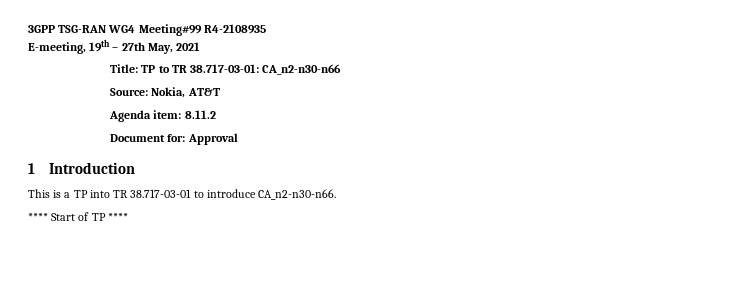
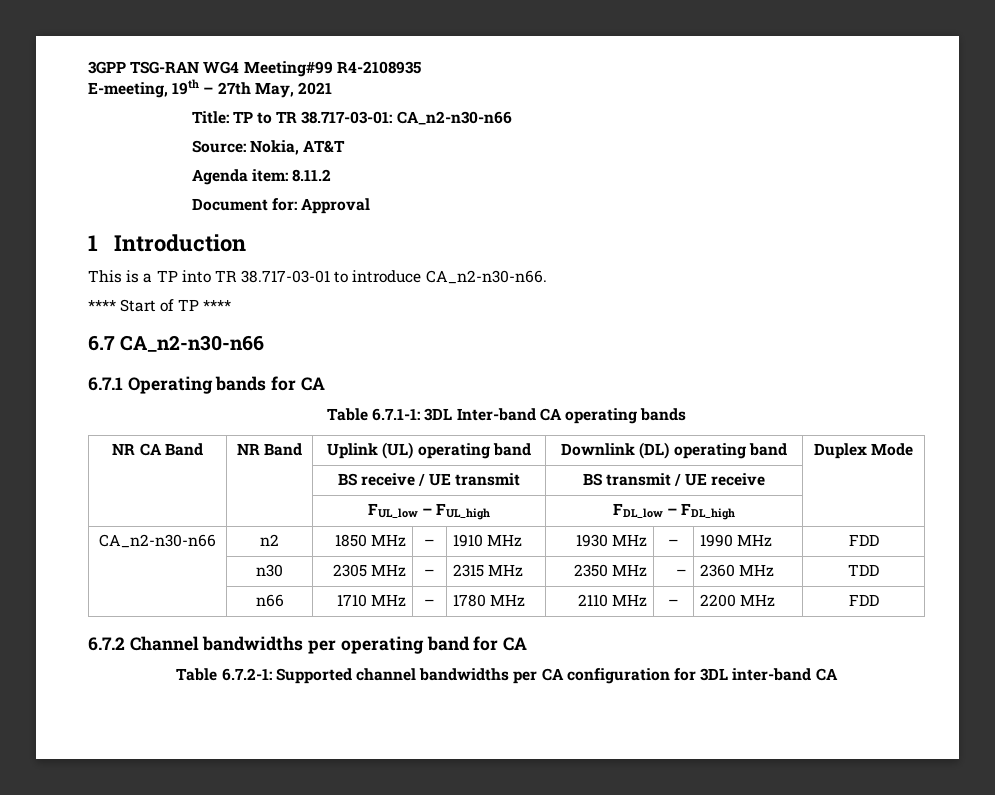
+ 6.7 CA_n2-n30-n66
+ 6.7.1 Operating bands for CA
+ Table 6.7.1-1: 3DL Inter-band CA operating bands
+ NR CA Band | NR Band | Uplink (UL) operating band | Downlink (DL) operating band | Duplex Mode
+ | | BS receive / UE transmit | BS transmit / UE receive |
+ | | FUL_low – FUL_high | FDL_low – FDL_high |
+ CA_n2-n30-n66 | n2 | 1850 MHz | – | 1910 MHz | 1930 MHz | – | 1990 MHz | FDD
+ | n30 | 2305 MHz | – | 2315 MHz | 2350 MHz | – | 2360 MHz | TDD
+ | n66 | 1710 MHz | – | 1780 MHz | 2110 MHz | – | 2200 MHz | FDD
+ 6.7.2 Channel bandwidths per operating band for CA
+ Table 6.7.2-1: Supported channel bandwidths per CA configuration for 3DL inter-band CA

